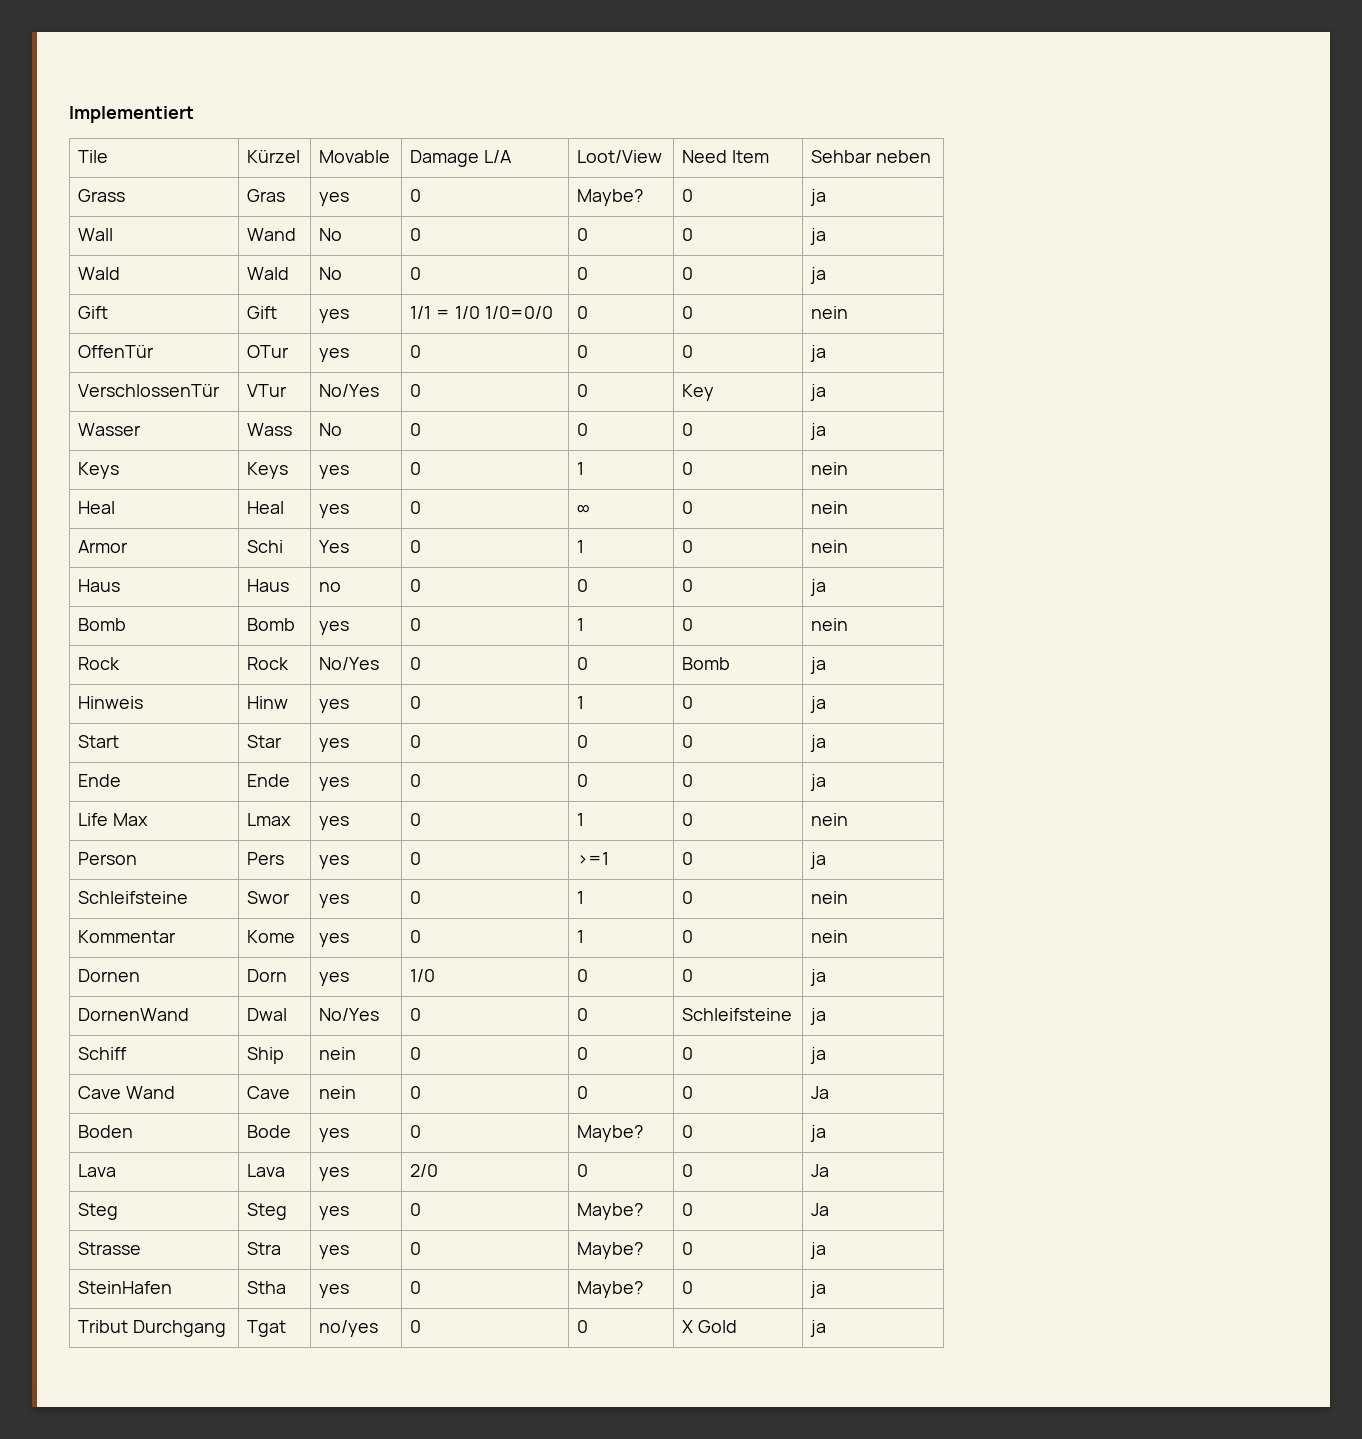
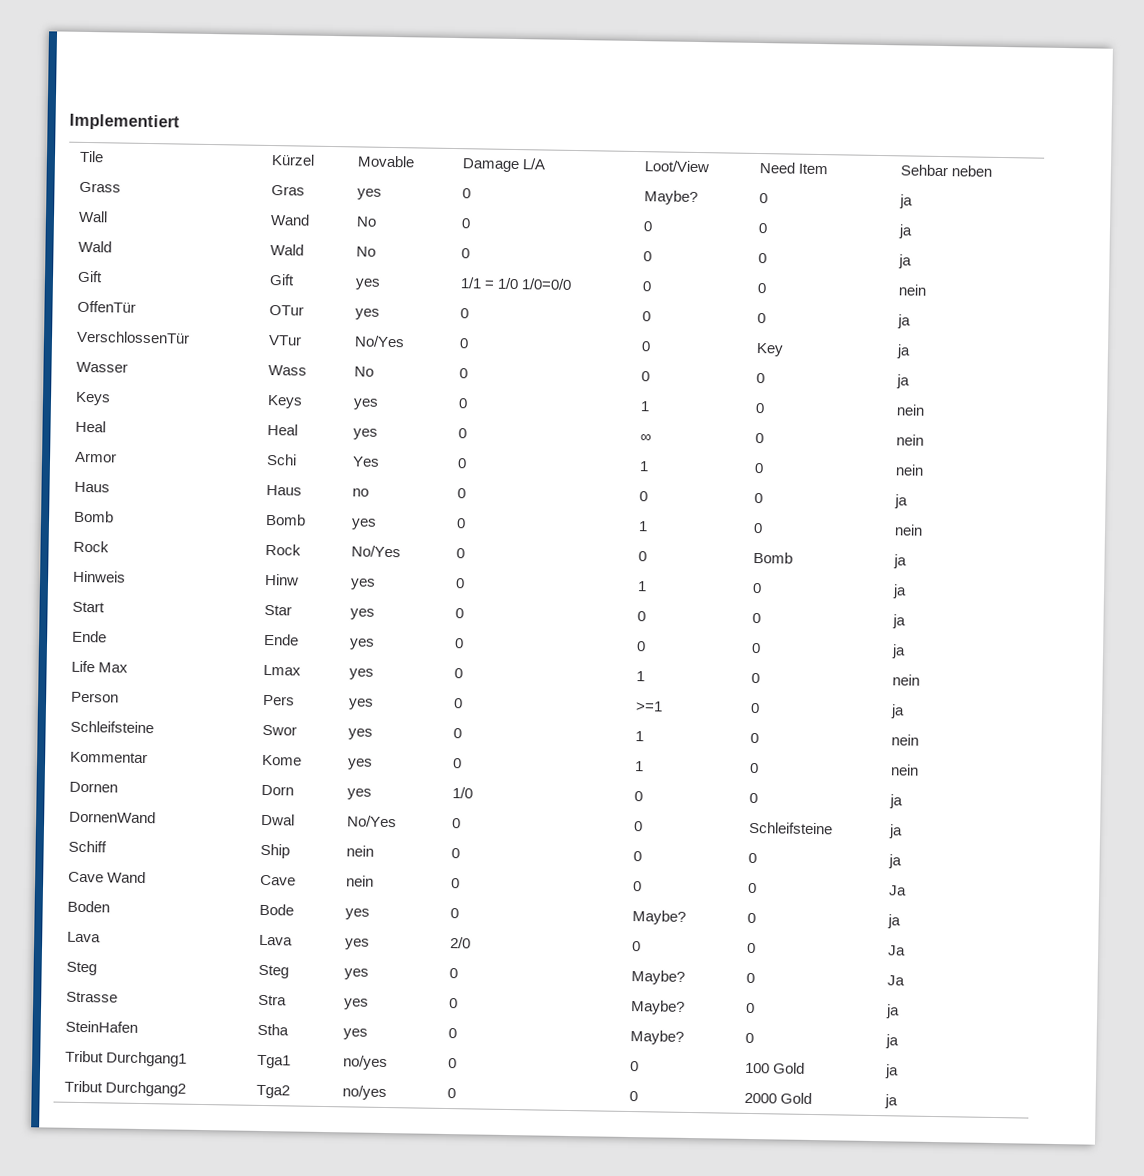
- Tribut Durchgang | Tgat | no/yes | 0 | 0 | X Gold | ja
+ Tribut Durchgang1 | Tga1 | no/yes | 0 | 0 | 100 Gold | ja
+ Tribut Durchgang2 | Tga2 | no/yes | 0 | 0 | 2000 Gold | ja

